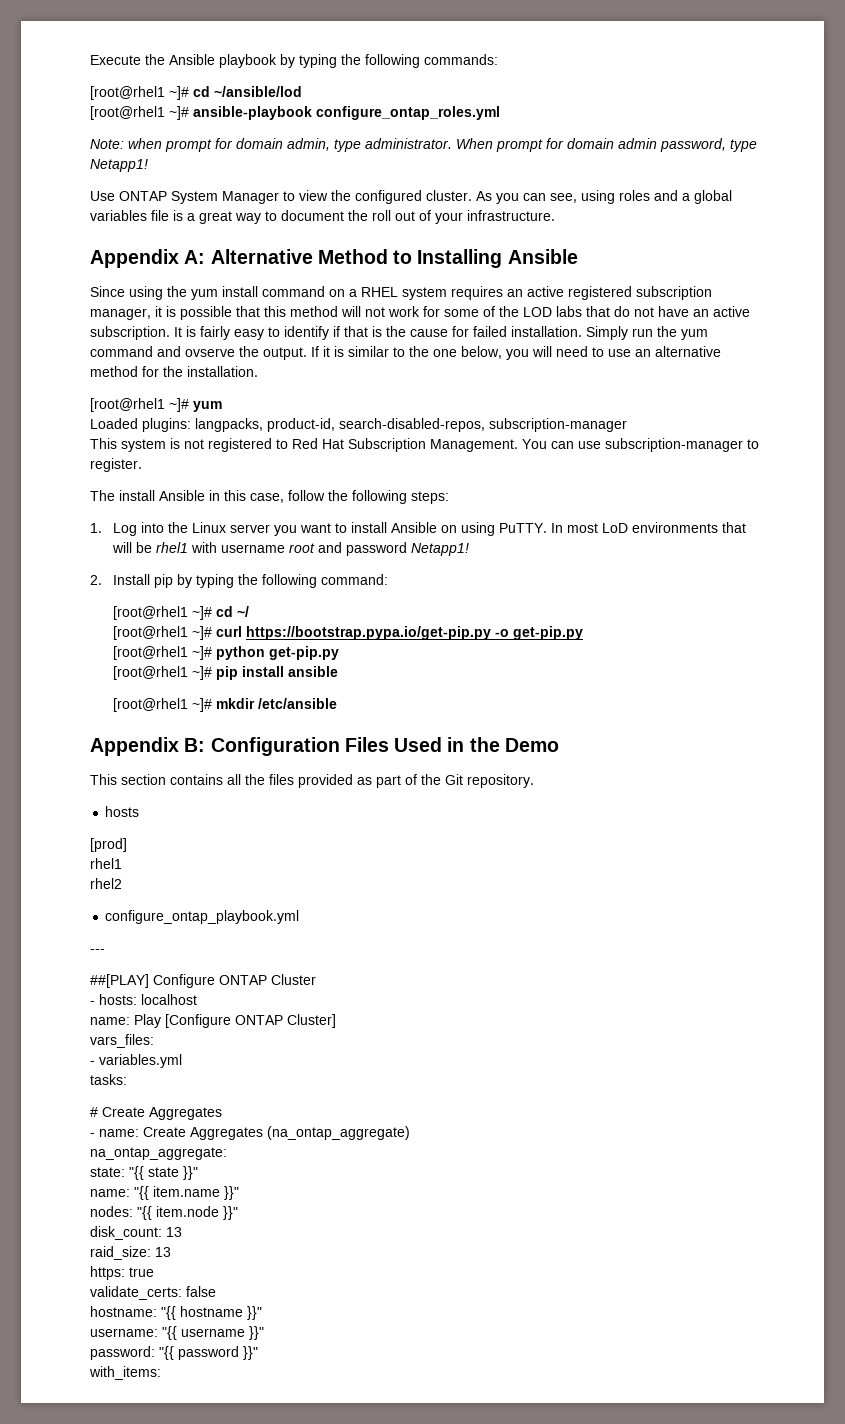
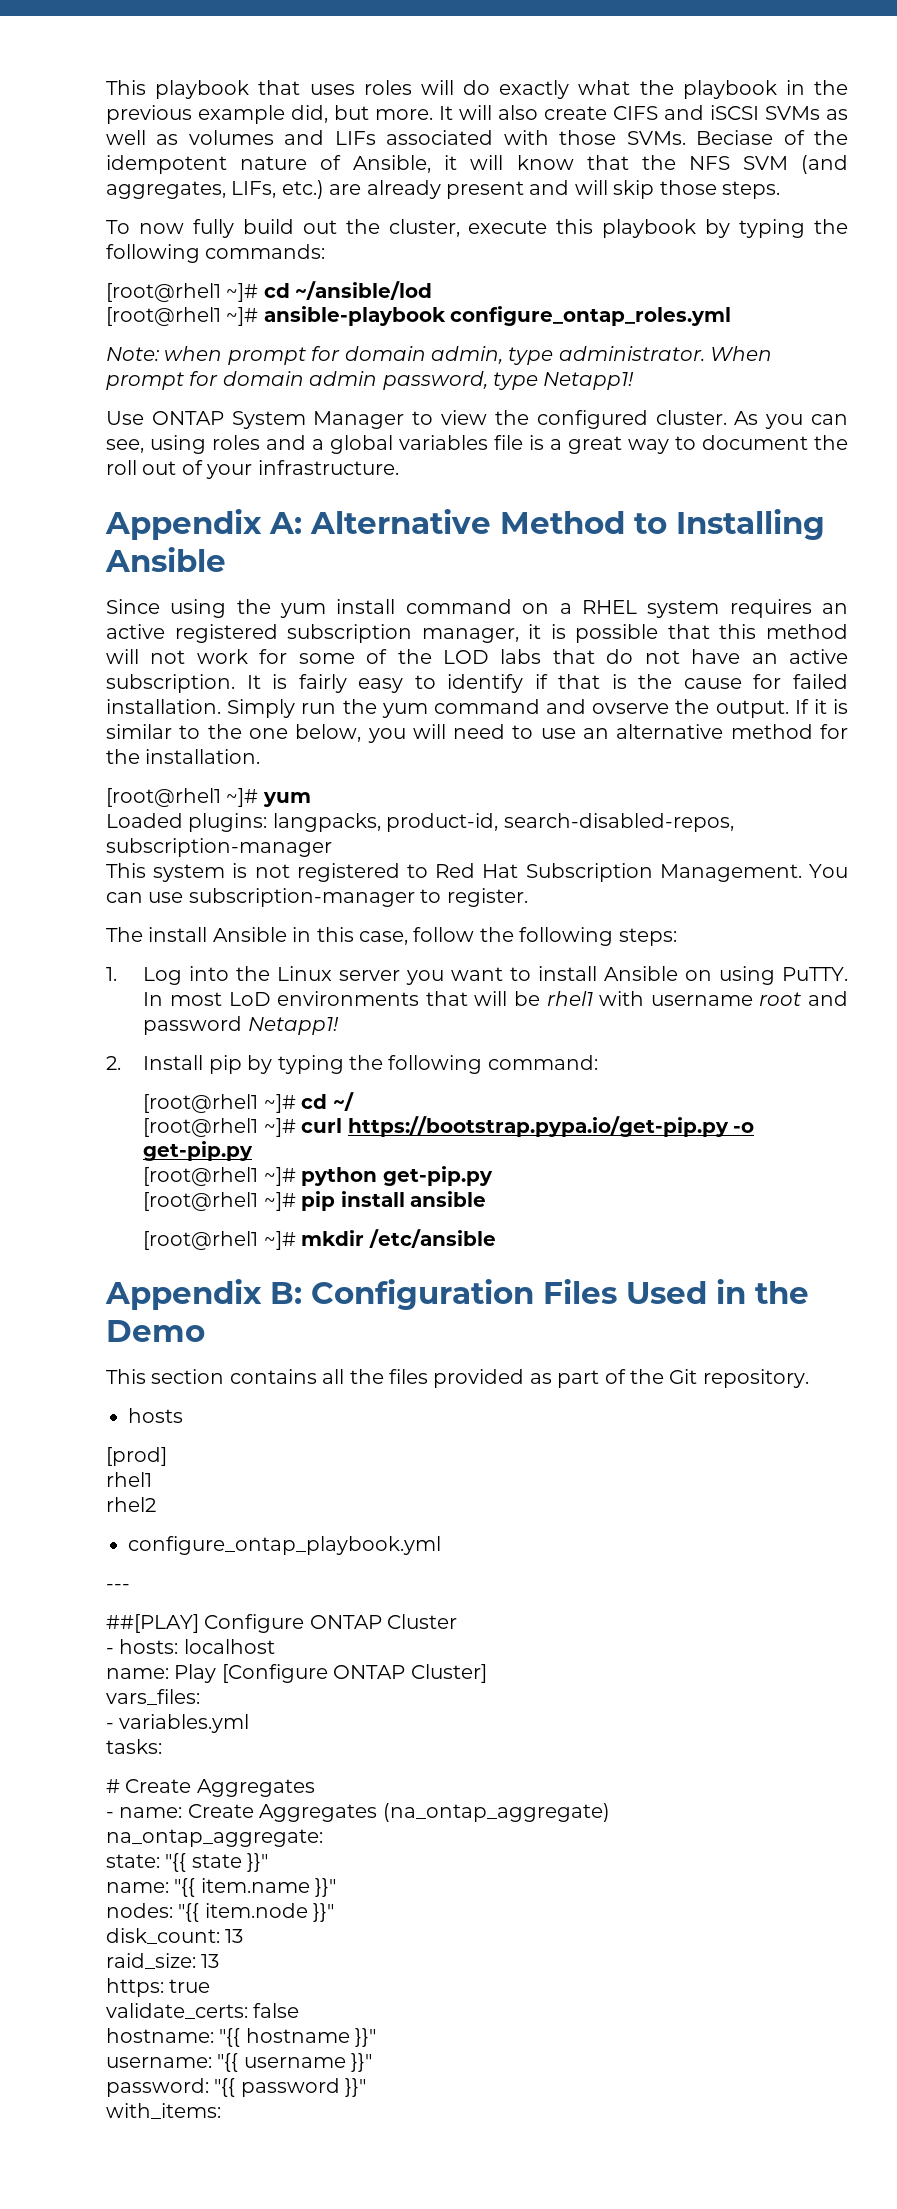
- Execute the Ansible playbook by typing the following commands:
+ This playbook that uses roles will do exactly what the playbook in the previous example did, but more. It will also create CIFS and iSCSI SVMs as well as volumes and LIFs associated with those SVMs. Beciase of the idempotent nature of Ansible, it will know that the NFS SVM (and aggregates, LIFs, etc.) are already present and will skip those steps.
+ To now fully build out the cluster, execute this playbook by typing the following commands:

